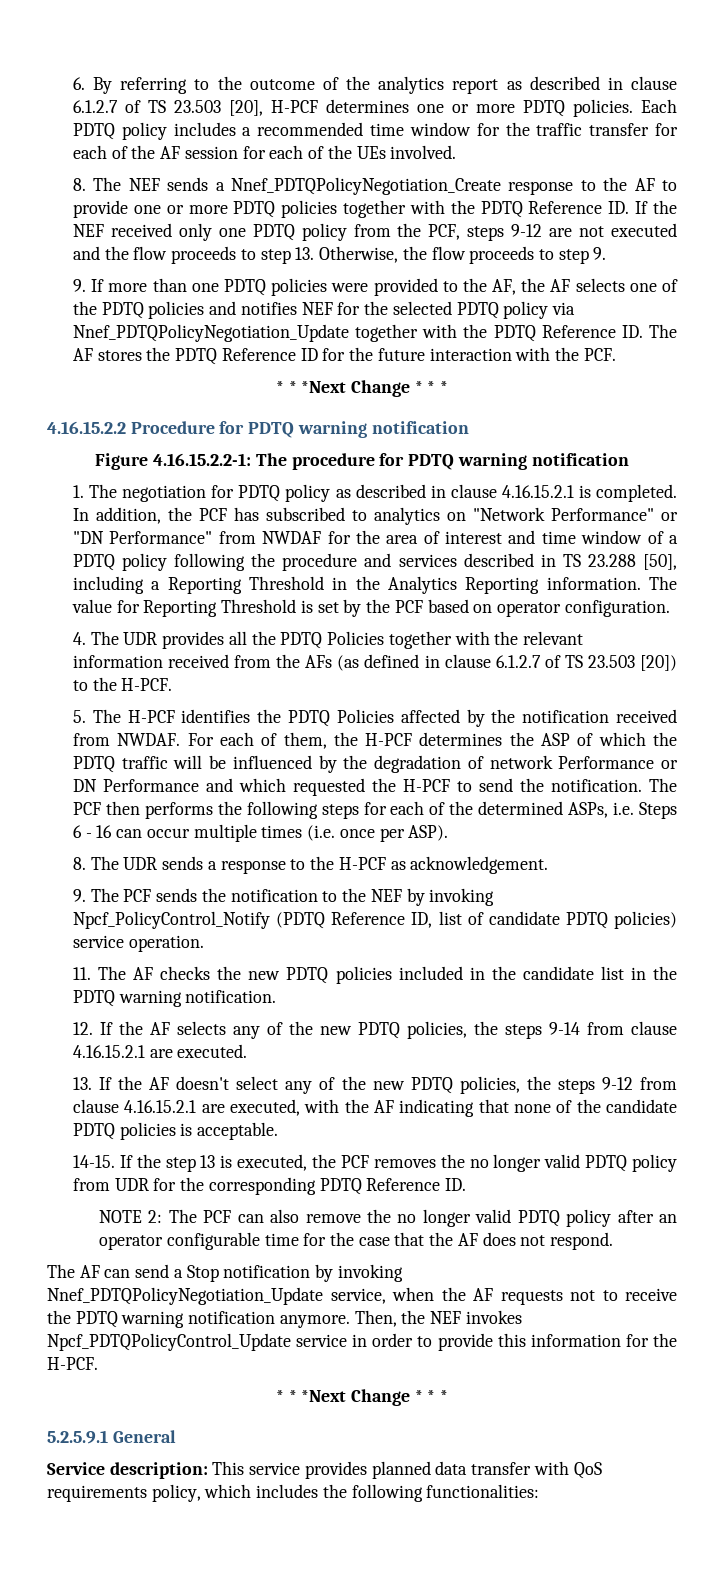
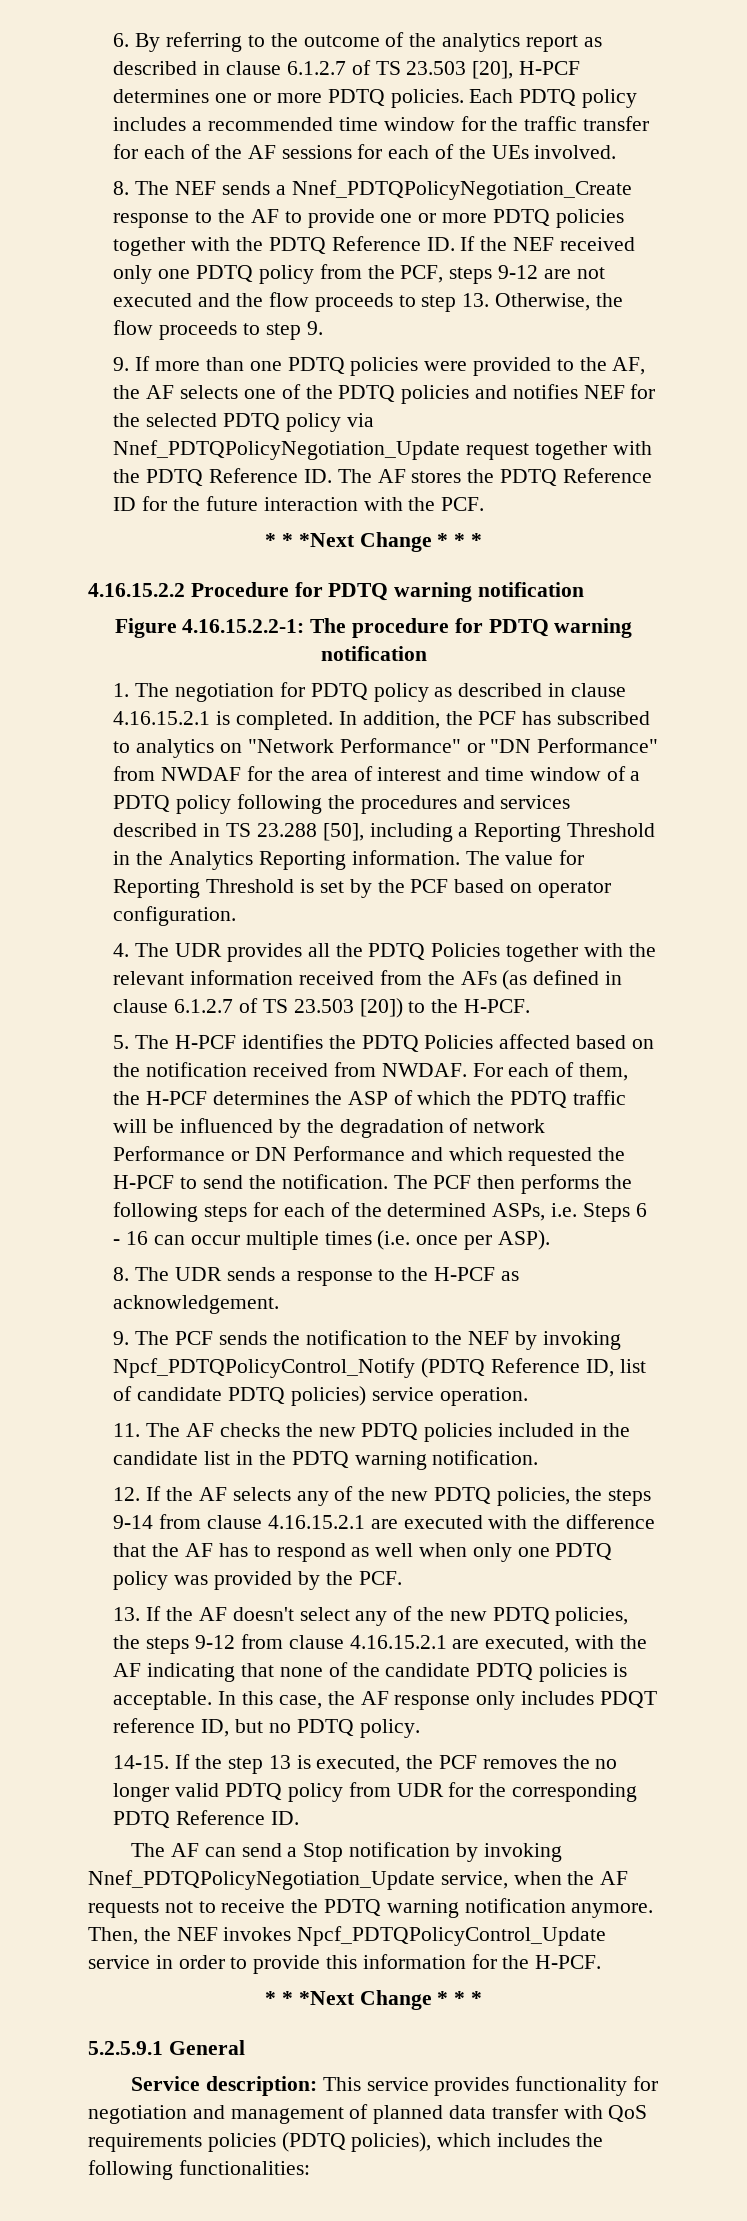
- Each PDTQ policy includes a recommended time window for the traffic transfer for each of the AF session for each of the UEs involved.
+ Each PDTQ policy includes a recommended time window for the traffic transfer for each of the AF sessions for each of the UEs involved.
- 9. If more than one PDTQ policies were provided to the AF, the AF selects one of the PDTQ policies and notifies NEF for the selected PDTQ policy via Nnef_PDTQPolicyNegotiation_Update together with the PDTQ Reference ID. The AF stores the PDTQ Reference ID for the future interaction with the PCF.
+ 9. If more than one PDTQ policies were provided to the AF, the AF selects one of the PDTQ policies and notifies NEF for the selected PDTQ policy via Nnef_PDTQPolicyNegotiation_Update request together with the PDTQ Reference ID. The AF stores the PDTQ Reference ID for the future interaction with the PCF.
- In addition, the PCF has subscribed to analytics on "Network Performance" or "DN Performance" from NWDAF for the area of interest and time window of a PDTQ policy following the procedure and services described in TS 23.288 [50], including a Reporting Threshold in the Analytics Reporting information.
+ In addition, the PCF has subscribed to analytics on "Network Performance" or "DN Performance" from NWDAF for the area of interest and time window of a PDTQ policy following the procedures and services described in TS 23.288 [50], including a Reporting Threshold in the Analytics Reporting information.
- 5. The H-PCF identifies the PDTQ Policies affected by the notification received from NWDAF.
+ 5. The H-PCF identifies the PDTQ Policies affected based on the notification received from NWDAF.
- 9. The PCF sends the notification to the NEF by invoking Npcf_PolicyControl_Notify (PDTQ Reference ID, list of candidate PDTQ policies) service operation.
+ 9. The PCF sends the notification to the NEF by invoking Npcf_PDTQPolicyControl_Notify (PDTQ Reference ID, list of candidate PDTQ policies) service operation.
- 12. If the AF selects any of the new PDTQ policies, the steps 9-14 from clause 4.16.15.2.1 are executed.
+ 12. If the AF selects any of the new PDTQ policies, the steps 9-14 from clause 4.16.15.2.1 are executed with the difference that the AF has to respond as well when only one PDTQ policy was provided by the PCF.
+ In this case, the AF response only includes PDQT reference ID, but no PDTQ policy.
- NOTE 2: The PCF can also remove the no longer valid PDTQ policy after an operator configurable time for the case that the AF does not respond.
- Service description: This service provides planned data transfer with QoS requirements policy, which includes the following functionalities:
+ Service description: This service provides functionality for negotiation and management of planned data transfer with QoS requirements policies (PDTQ policies), which includes the following functionalities:

